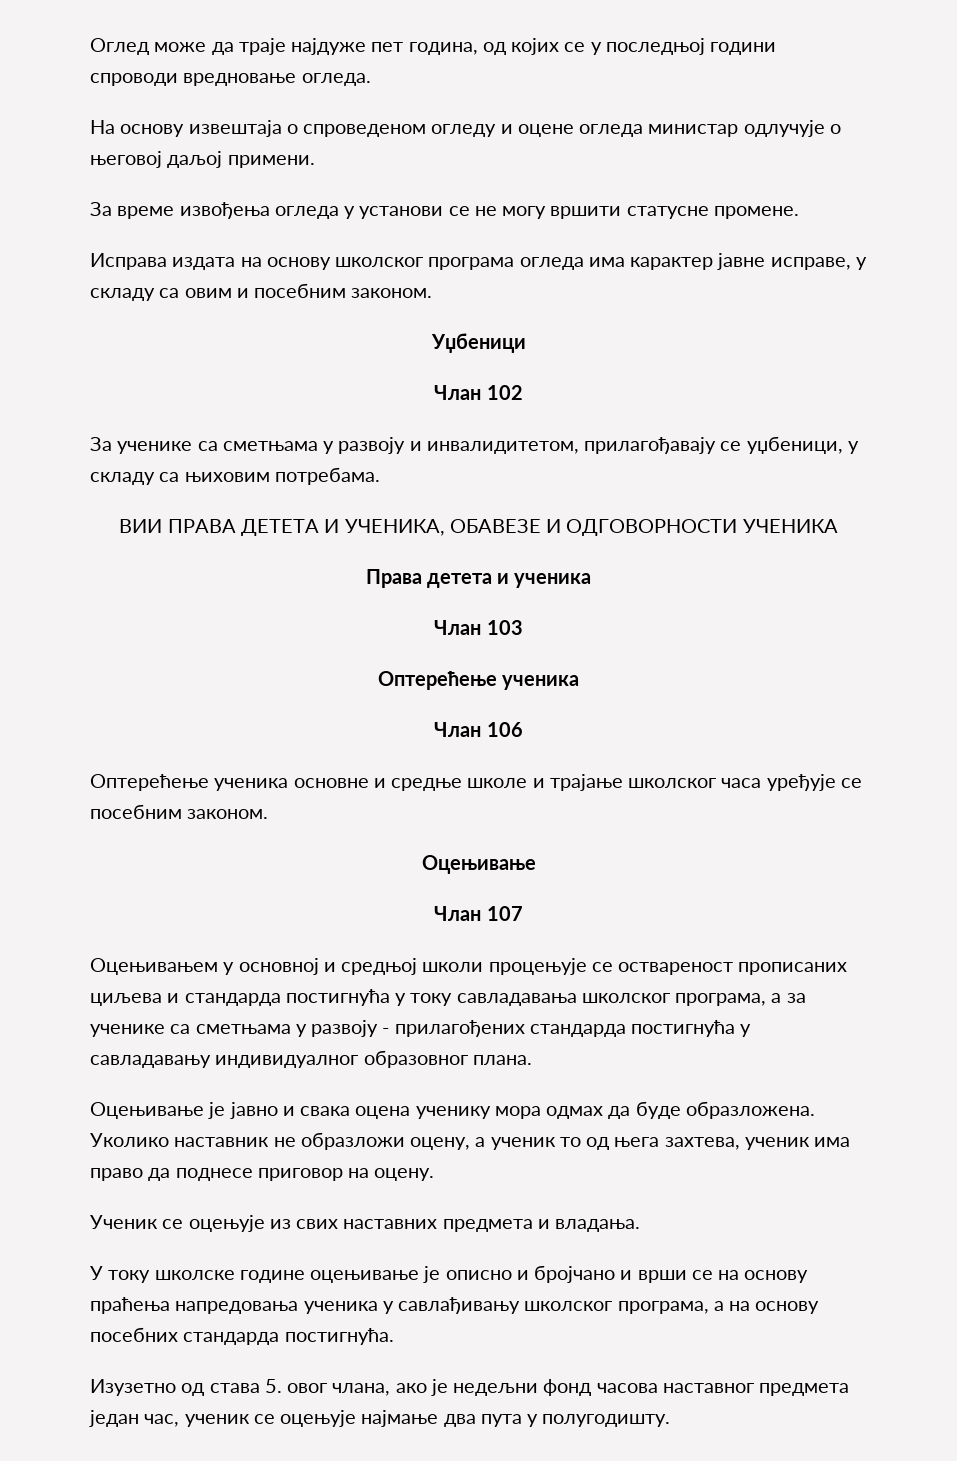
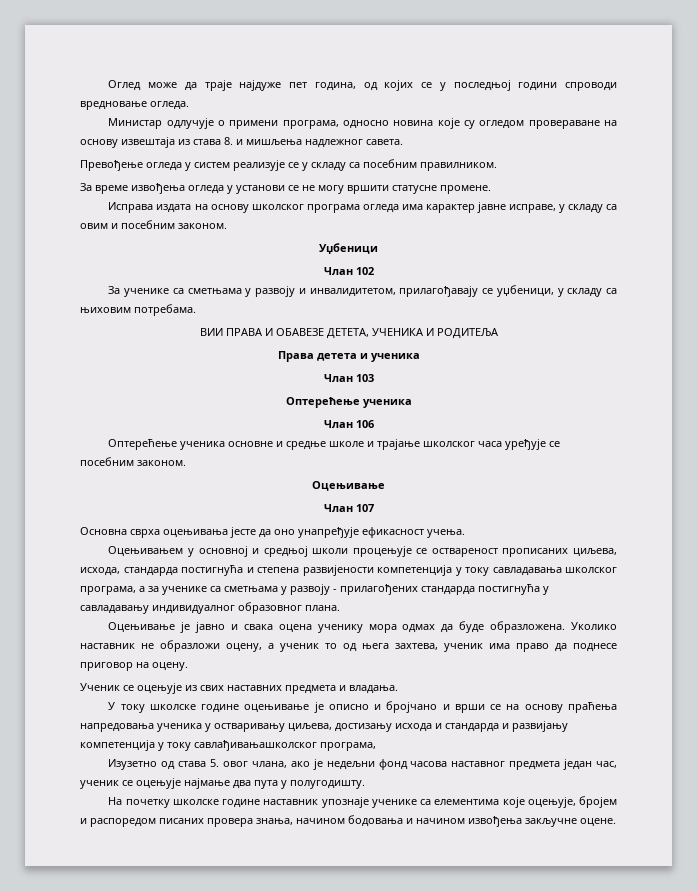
- На основу извештаја о спроведеном огледу и оцене огледа министар одлучује о његовој даљој примени.
+ Министар одлучује о примени програма, односно новина које су огледом провераване на основу извештаја из става 8. и мишљења надлежног савета.
+ Превођење огледа у систем реализује се у складу са посебним правилником.
- ВИИ ПРАВА ДЕТЕТА И УЧЕНИКА, ОБАВЕЗЕ И ОДГОВОРНОСТИ УЧЕНИКА
+ ВИИ ПРАВА И ОБАВЕЗЕ ДЕТЕТА, УЧЕНИКА И РОДИТЕЉА
+ Основна сврха оцењивања јесте да оно унапређује ефикасност учења.
- Оцењивањем у основној и средњој школи процењује се оствареност прописаних циљева и стандарда постигнућа у току савладавања школског програма, а за ученике са сметњама у развоју - прилагођених стандарда постигнућа у савладавању индивидуалног образовног плана.
+ Оцењивањем у основној и средњој школи процењује се оствареност прописаних циљева, исхода, стандарда постигнућа и степена развијености компетенција у току савладавања школског програма, а за ученике са сметњама у развоју - прилагођених стандарда постигнућа у савладавању индивидуалног образовног плана.
- У току школске године оцењивање је описно и бројчано и врши се на основу праћења напредовања ученика у савлађивању школског програма, а на основу посебних стандарда постигнућа.
+ У току школске године оцењивање је описно и бројчано и врши се на основу праћења напредовања ученика у остваривању циљева, достизању исхода и стандарда и развијању компетенција у току савлађивањашколског програма,
+ На почетку школске године наставник упознаје ученике са елементима које оцењује, бројем и распоредом писаних провера знања, начином бодовања и начином извођења закључне оцене.

